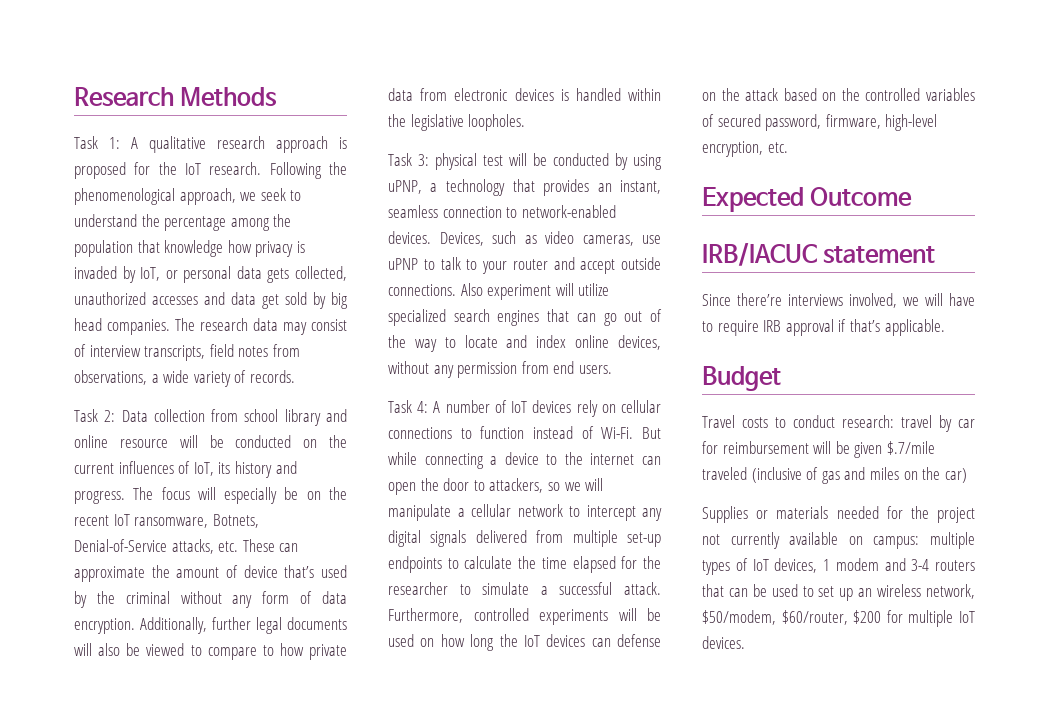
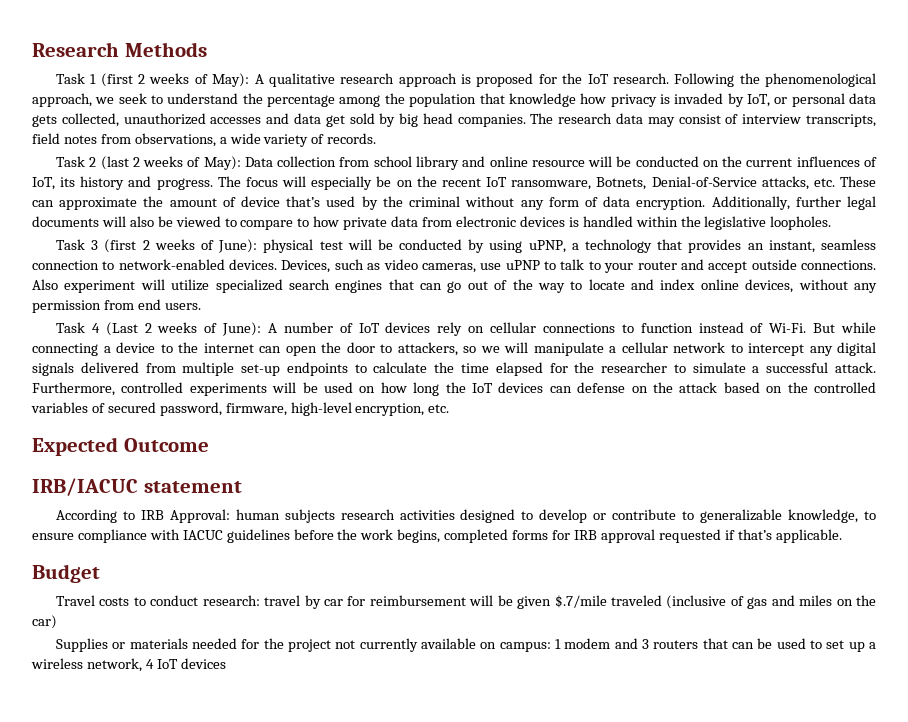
- Task 1: A qualitative research approach is proposed for the IoT research.
+ Task 1 (first 2 weeks of May): A qualitative research approach is proposed for the IoT research.
- Task 2: Data collection from school library and online resource will be conducted on the current influences of IoT, its history and progress.
+ Task 2 (last 2 weeks of May): Data collection from school library and online resource will be conducted on the current influences of IoT, its history and progress.
- Task 3: physical test will be conducted by using uPNP, a technology that provides an instant, seamless connection to network-enabled devices.
+ Task 3 (first 2 weeks of June): physical test will be conducted by using uPNP, a technology that provides an instant, seamless connection to network-enabled devices.
- Task 4: A number of IoT devices rely on cellular connections to function instead of Wi-Fi.
+ Task 4 (Last 2 weeks of June): A number of IoT devices rely on cellular connections to function instead of Wi-Fi.
- Since there’re interviews involved, we will have to require IRB approval if that’s applicable.
+ According to IRB Approval: human subjects research activities designed to develop or contribute to generalizable knowledge, to ensure compliance with IACUC guidelines before the work begins, completed forms for IRB approval requested if that’s applicable.
- Supplies or materials needed for the project not currently available on campus: multiple types of IoT devices, 1 modem and 3-4 routers that can be used to set up an wireless network, $50/modem, $60/router, $200 for multiple IoT devices.
+ Supplies or materials needed for the project not currently available on campus: 1 modem and 3 routers that can be used to set up a wireless network, 4 IoT devices

